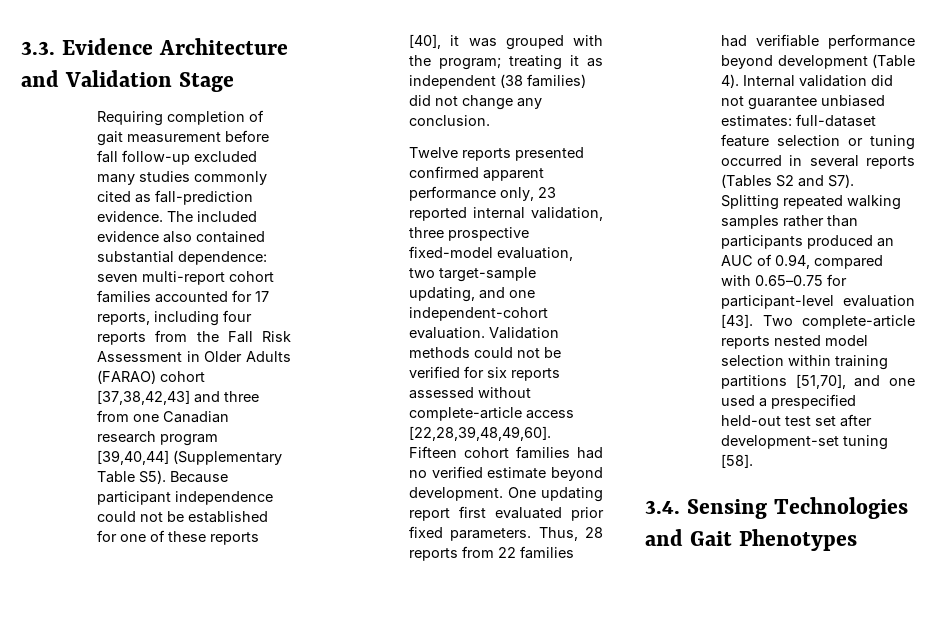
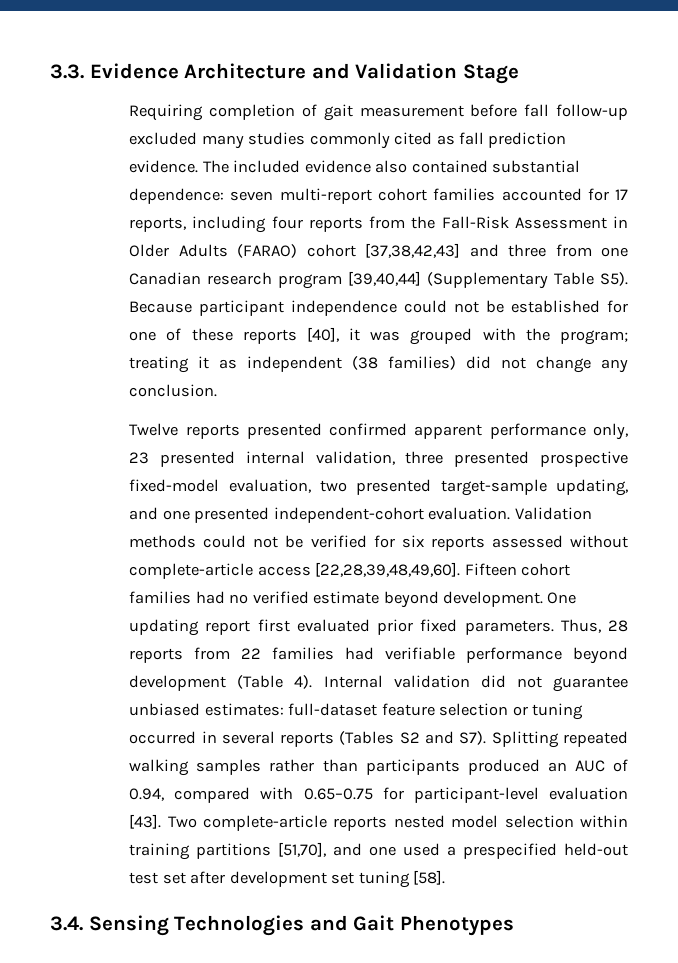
- Requiring completion of gait measurement before fall follow-up excluded many studies commonly cited as fall-prediction evidence.
+ Requiring completion of gait measurement before fall follow-up excluded many studies commonly cited as fall prediction evidence.
- seven multi-report cohort families accounted for 17 reports, including four reports from the Fall Risk Assessment in Older Adults (FARAO) cohort [37,38,42,43] and three from one Canadian research program [39,40,44] (Supplementary Table S5). Because participant independence could not be established for one of these reports [40], it was grouped with the program;
+ seven multi-report cohort families accounted for 17 reports, including four reports from the Fall-Risk Assessment in Older Adults (FARAO) cohort [37,38,42,43] and three from one Canadian research program [39,40,44] (Supplementary Table S5). Because participant independence could not be established for one of these reports [40], it was grouped with the program;
- Twelve reports presented confirmed apparent performance only, 23 reported internal validation, three prospective fixed-model evaluation, two target-sample updating, and one independent-cohort evaluation.
+ Twelve reports presented confirmed apparent performance only, 23 presented internal validation, three presented prospective fixed-model evaluation, two presented target-sample updating, and one presented independent-cohort evaluation.
- Two complete-article reports nested model selection within training partitions [51,70], and one used a prespecified held-out test set after development-set tuning [58].
+ Two complete-article reports nested model selection within training partitions [51,70], and one used a prespecified held-out test set after development set tuning [58].

